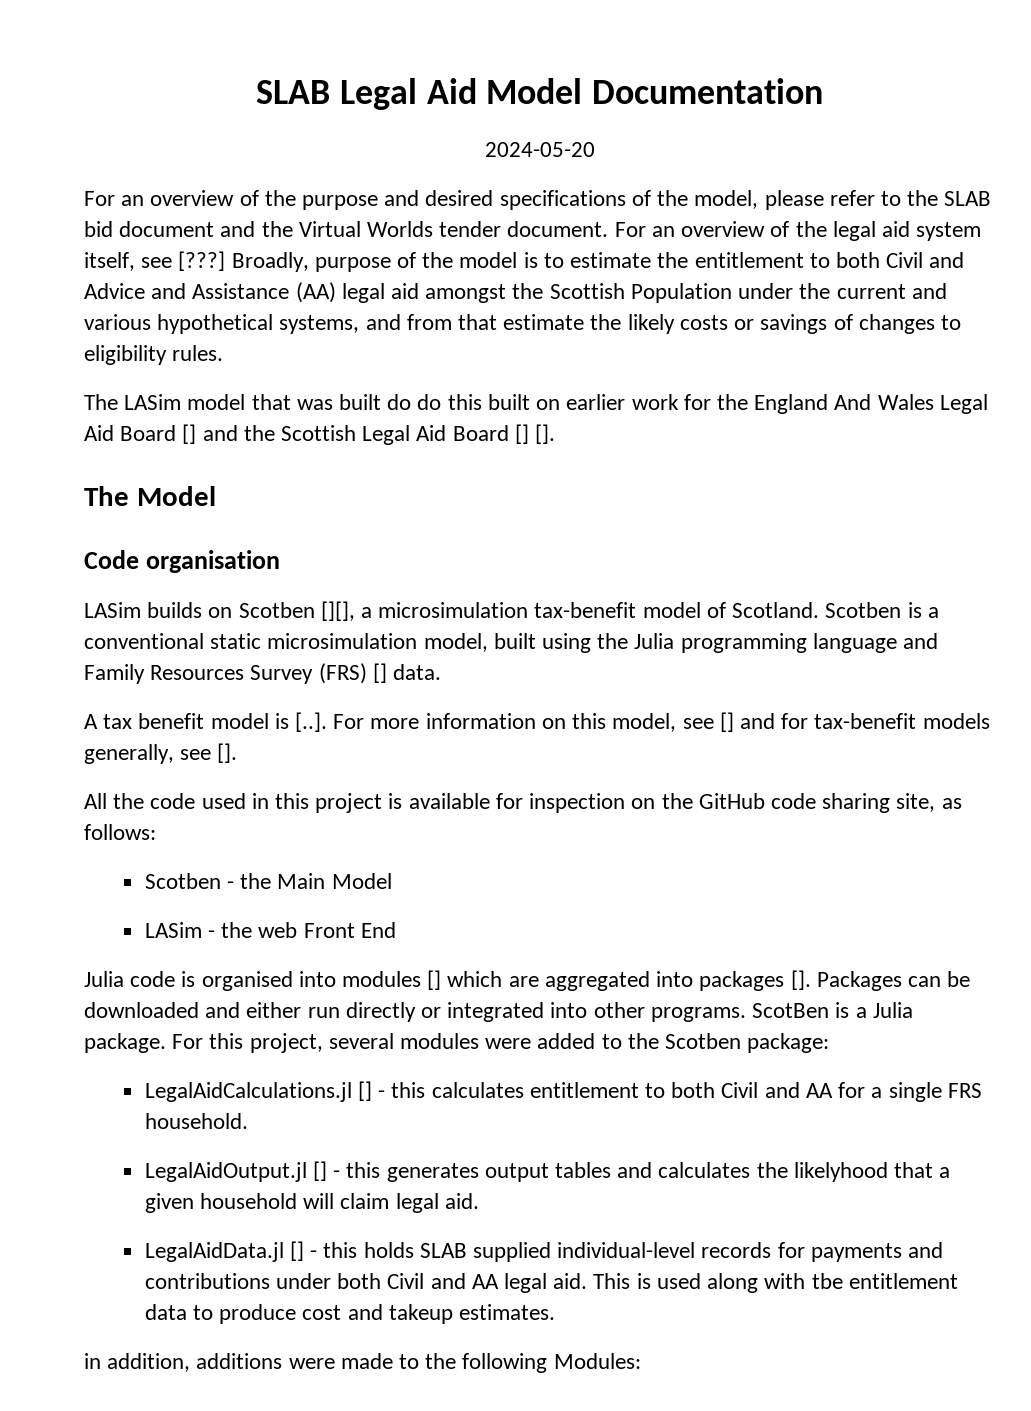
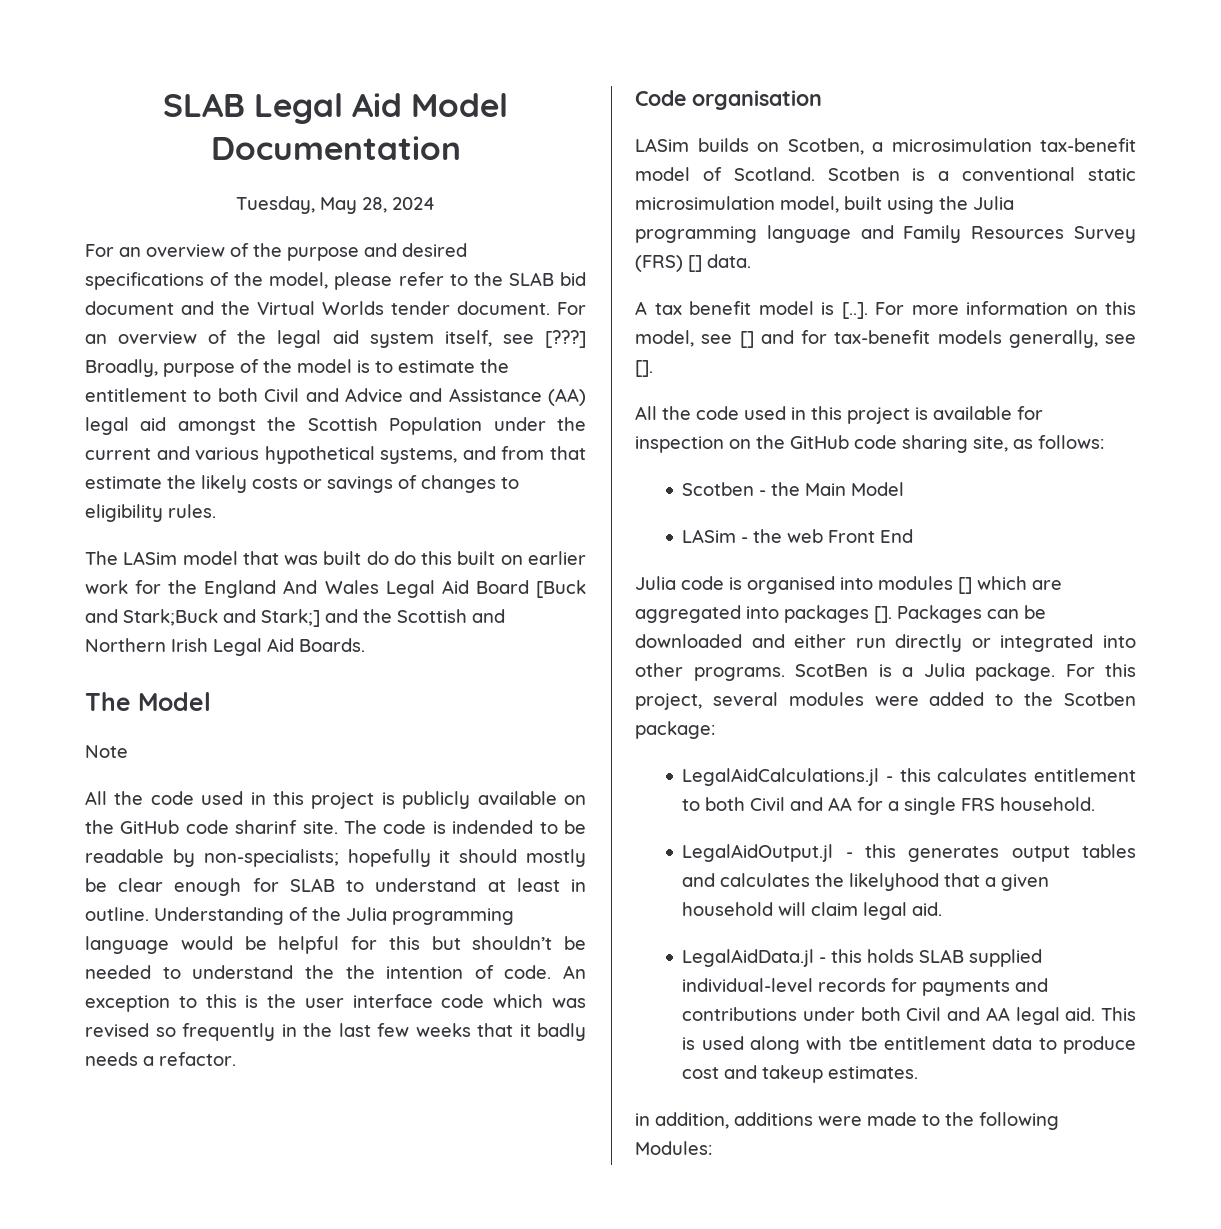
- 2024-05-20
+ Tuesday, May 28, 2024
- The LASim model that was built do do this built on earlier work for the England And Wales Legal Aid Board [] and the Scottish Legal Aid Board [] [].
+ The LASim model that was built do do this built on earlier work for the England And Wales Legal Aid Board [Buck and Stark;Buck and Stark;] and the Scottish and Northern Irish Legal Aid Boards.
  The Model
+ Note
+ All the code used in this project is publicly available on the GitHub code sharinf site. The code is indended to be readable by non-specialists; hopefully it should mostly be clear enough for SLAB to understand at least in outline. Understanding of the Julia programming language would be helpful for this but shouldn’t be needed to understand the the intention of code. An exception to this is the user interface code which was revised so frequently in the last few weeks that it badly needs a refactor.
- LASim builds on Scotben [][], a microsimulation tax-benefit model of Scotland.
+ LASim builds on Scotben, a microsimulation tax-benefit model of Scotland.
- LegalAidCalculations.jl [] - this calculates entitlement to both Civil and AA for a single FRS household.
+ LegalAidCalculations.jl - this calculates entitlement to both Civil and AA for a single FRS household.
- LegalAidOutput.jl [] - this generates output tables and calculates the likelyhood that a given household will claim legal aid.
+ LegalAidOutput.jl - this generates output tables and calculates the likelyhood that a given household will claim legal aid.
- LegalAidData.jl [] - this holds SLAB supplied individual-level records for payments and contributions under both Civil and AA legal aid.
+ LegalAidData.jl - this holds SLAB supplied individual-level records for payments and contributions under both Civil and AA legal aid.

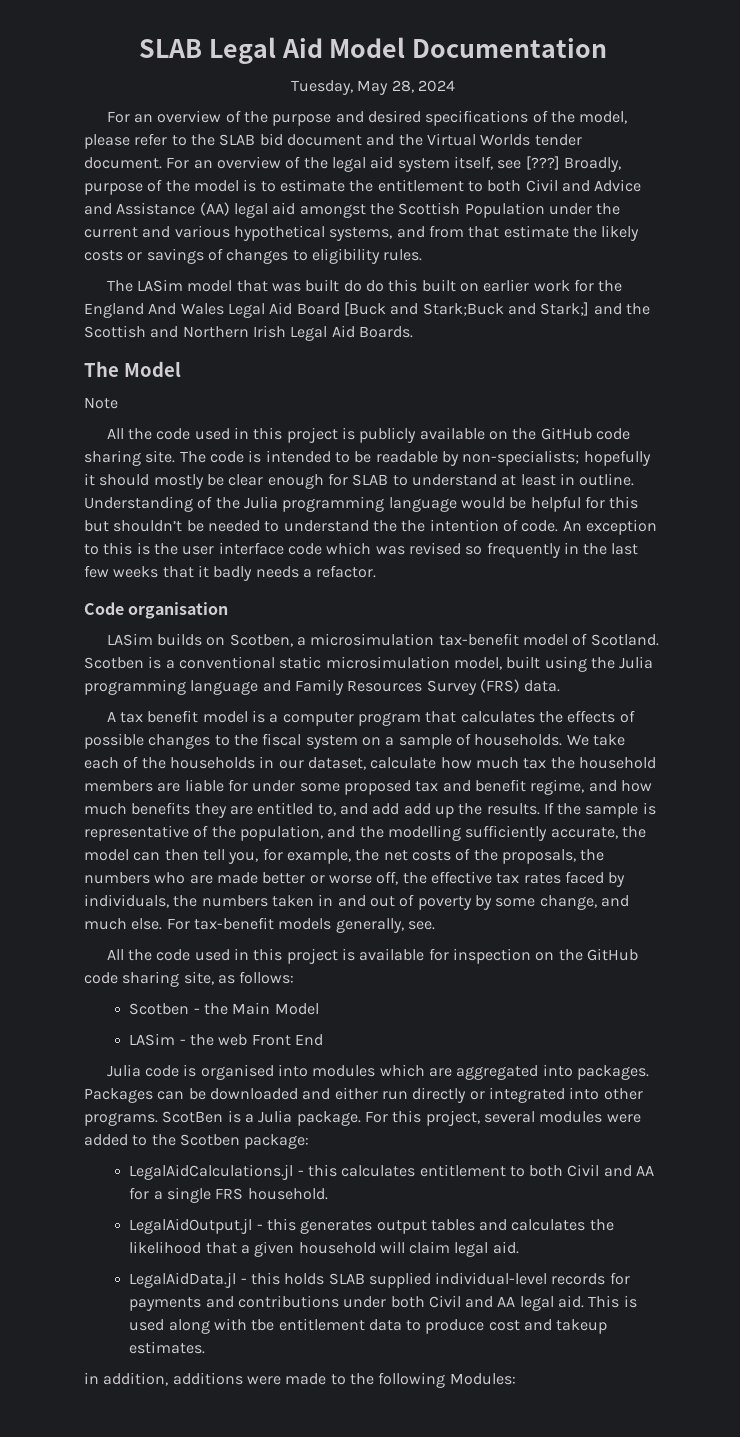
- All the code used in this project is publicly available on the GitHub code sharinf site.
+ All the code used in this project is publicly available on the GitHub code sharing site.
- The code is indended to be readable by non-specialists; hopefully it should mostly be clear enough for SLAB to understand at least in outline.
+ The code is intended to be readable by non-specialists; hopefully it should mostly be clear enough for SLAB to understand at least in outline.
- Scotben is a conventional static microsimulation model, built using the Julia programming language and Family Resources Survey (FRS) [] data.
+ Scotben is a conventional static microsimulation model, built using the Julia programming language and Family Resources Survey (FRS) data.
- A tax benefit model is [..]. For more information on this model, see [] and for tax-benefit models generally, see [].
+ A tax benefit model is a computer program that calculates the effects of possible changes to the fiscal system on a sample of households. We take each of the households in our dataset, calculate how much tax the household members are liable for under some proposed tax and benefit regime, and how much benefits they are entitled to, and add add up the results. If the sample is representative of the population, and the modelling sufficiently accurate, the model can then tell you, for example, the net costs of the proposals, the numbers who are made better or worse off, the effective tax rates faced by individuals, the numbers taken in and out of poverty by some change, and much else. For tax-benefit models generally, see.
- Julia code is organised into modules [] which are aggregated into packages [].
+ Julia code is organised into modules which are aggregated into packages.
- LegalAidOutput.jl - this generates output tables and calculates the likelyhood that a given household will claim legal aid.
+ LegalAidOutput.jl - this generates output tables and calculates the likelihood that a given household will claim legal aid.

